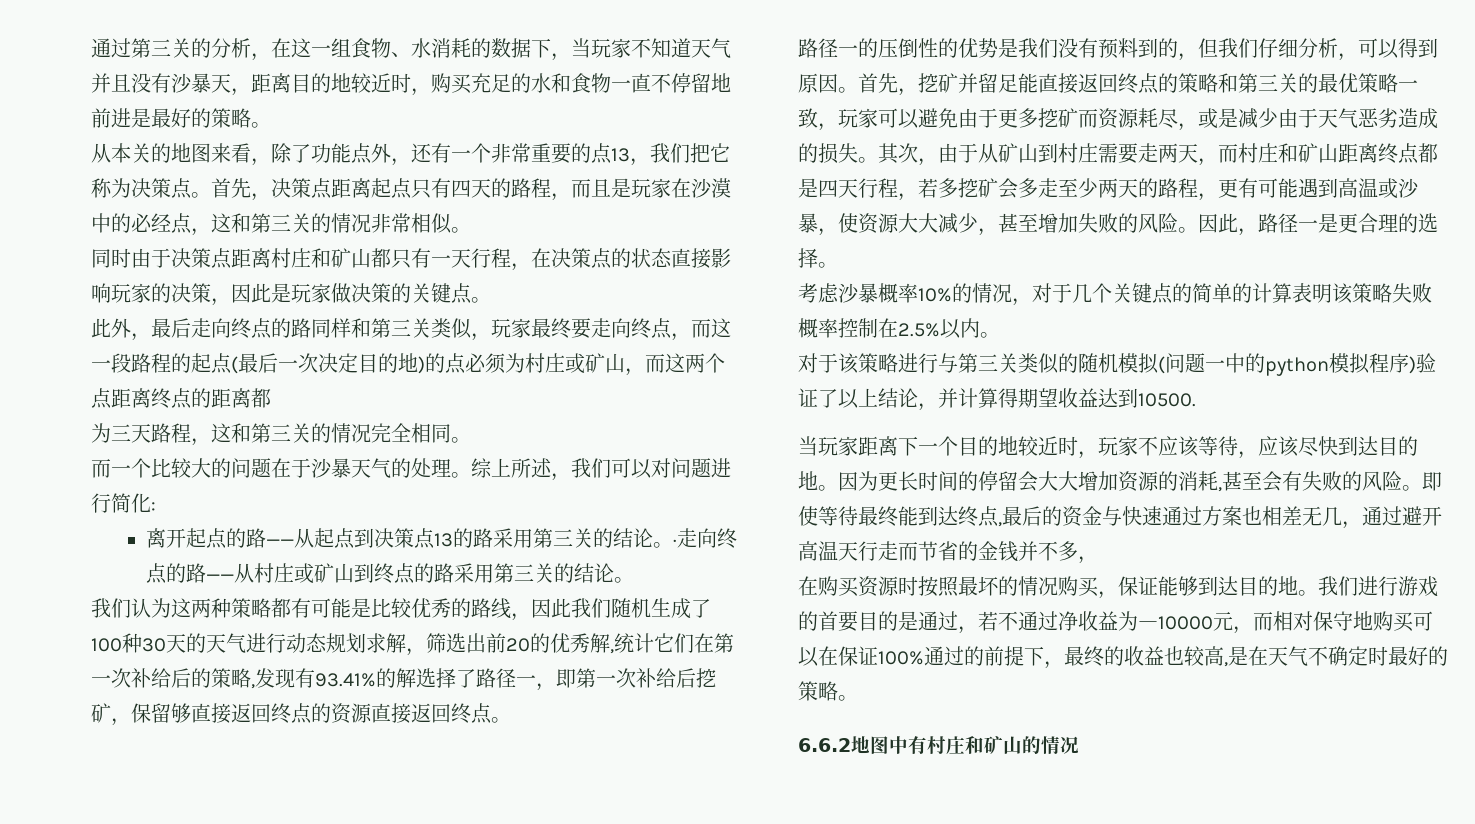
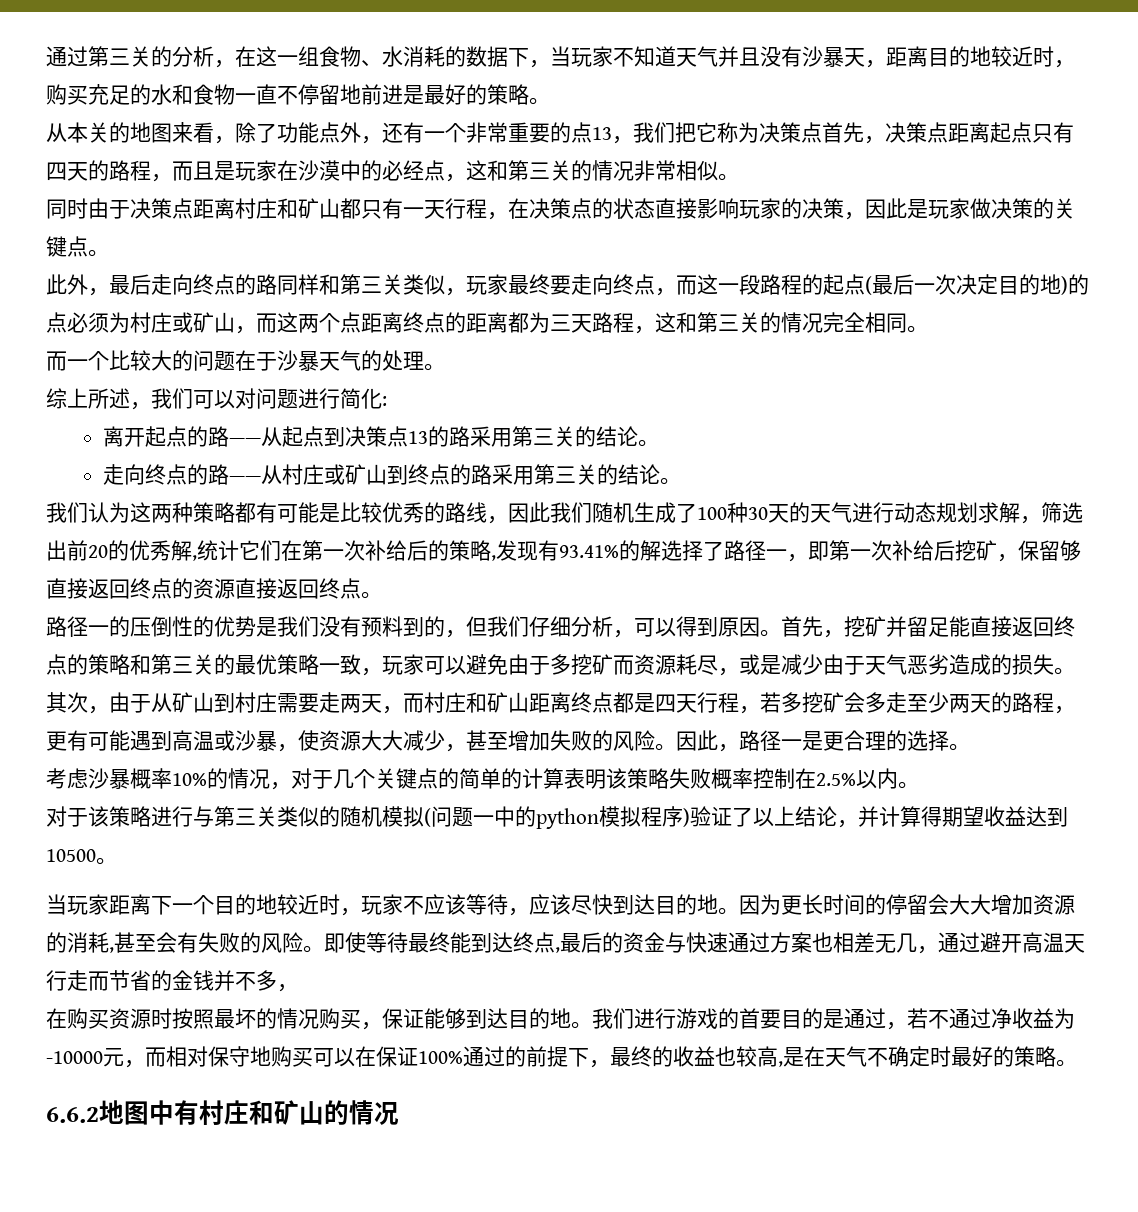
- 从本关的地图来看，除了功能点外，还有一个非常重要的点13，我们把它称为决策点。首先，决策点距离起点只有四天的路程，而且是玩家在沙漠中的必经点，这和第三关的情况非常相似。
+ 从本关的地图来看，除了功能点外，还有一个非常重要的点13，我们把它称为决策点首先，决策点距离起点只有四天的路程，而且是玩家在沙漠中的必经点，这和第三关的情况非常相似。
- 此外，最后走向终点的路同样和第三关类似，玩家最终要走向终点，而这一段路程的起点(最后一次决定目的地)的点必须为村庄或矿山，而这两个点距离终点的距离都
- 为三天路程，这和第三关的情况完全相同。
+ 此外，最后走向终点的路同样和第三关类似，玩家最终要走向终点，而这一段路程的起点(最后一次决定目的地)的点必须为村庄或矿山，而这两个点距离终点的距离都为三天路程，这和第三关的情况完全相同。
- 而一个比较大的问题在于沙暴天气的处理。综上所述，我们可以对问题进行简化:
+ 而一个比较大的问题在于沙暴天气的处理。
+ 综上所述，我们可以对问题进行简化:
- 离开起点的路——从起点到决策点13的路采用第三关的结论。·走向终点的路——从村庄或矿山到终点的路采用第三关的结论。
+ 离开起点的路——从起点到决策点13的路采用第三关的结论。
+ 走向终点的路——从村庄或矿山到终点的路采用第三关的结论。
- 首先，挖矿并留足能直接返回终点的策略和第三关的最优策略一致，玩家可以避免由于更多挖矿而资源耗尽，或是减少由于天气恶劣造成的损失。
+ 首先，挖矿并留足能直接返回终点的策略和第三关的最优策略一致，玩家可以避免由于多挖矿而资源耗尽，或是减少由于天气恶劣造成的损失。
- 对于该策略进行与第三关类似的随机模拟(问题一中的python模拟程序)验证了以上结论，并计算得期望收益达到10500.
+ 对于该策略进行与第三关类似的随机模拟(问题一中的python模拟程序)验证了以上结论，并计算得期望收益达到10500。
- 我们进行游戏的首要目的是通过，若不通过净收益为―10000元，而相对保守地购买可以在保证100%通过的前提下，最终的收益也较高,是在天气不确定时最好的策略。
+ 我们进行游戏的首要目的是通过，若不通过净收益为-10000元，而相对保守地购买可以在保证100%通过的前提下，最终的收益也较高,是在天气不确定时最好的策略。

